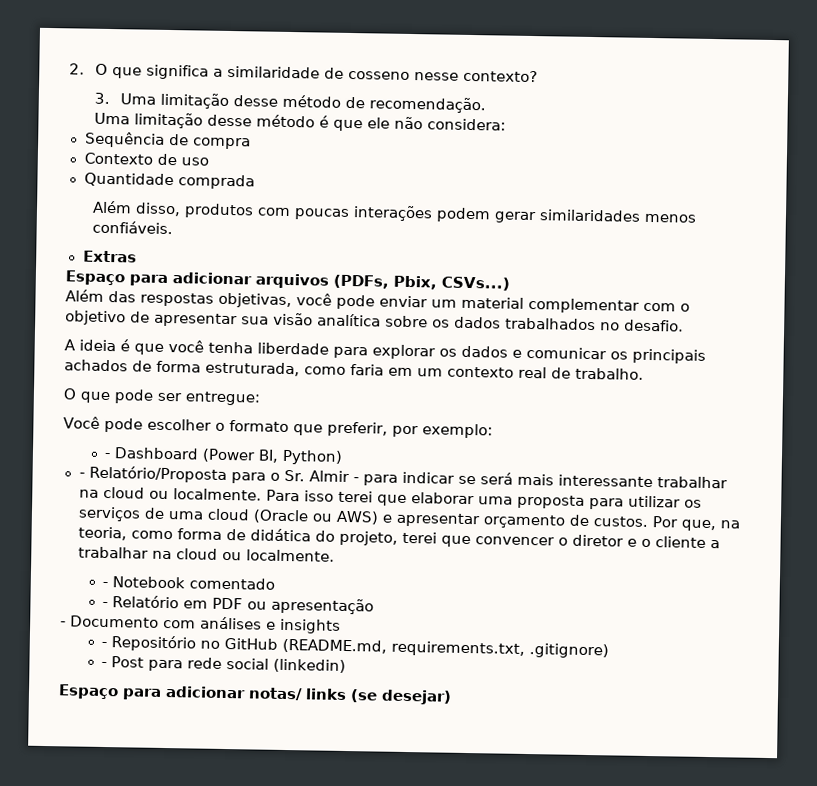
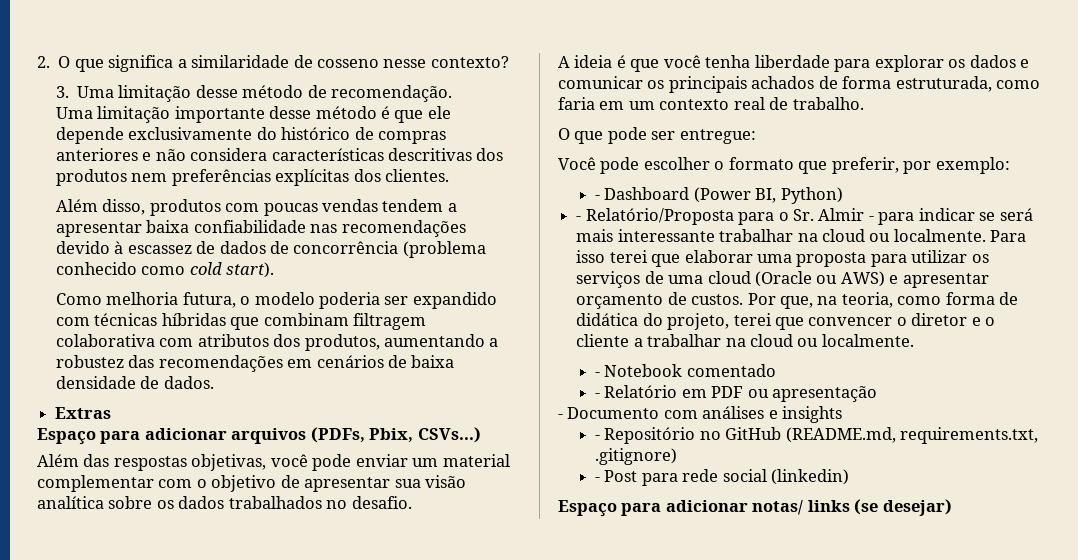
- Uma limitação desse método é que ele não considera:
- Sequência de compra
- Contexto de uso
- Quantidade comprada
+ Uma limitação importante desse método é que ele depende exclusivamente do histórico de compras anteriores e não considera características descritivas dos produtos nem preferências explícitas dos clientes.
- Além disso, produtos com poucas interações podem gerar similaridades menos confiáveis.
+ Além disso, produtos com poucas vendas tendem a apresentar baixa confiabilidade nas recomendações devido à escassez de dados de concorrência (problema conhecido como cold start).
+ Como melhoria futura, o modelo poderia ser expandido com técnicas híbridas que combinam filtragem colaborativa com atributos dos produtos, aumentando a robustez das recomendações em cenários de baixa densidade de dados.

